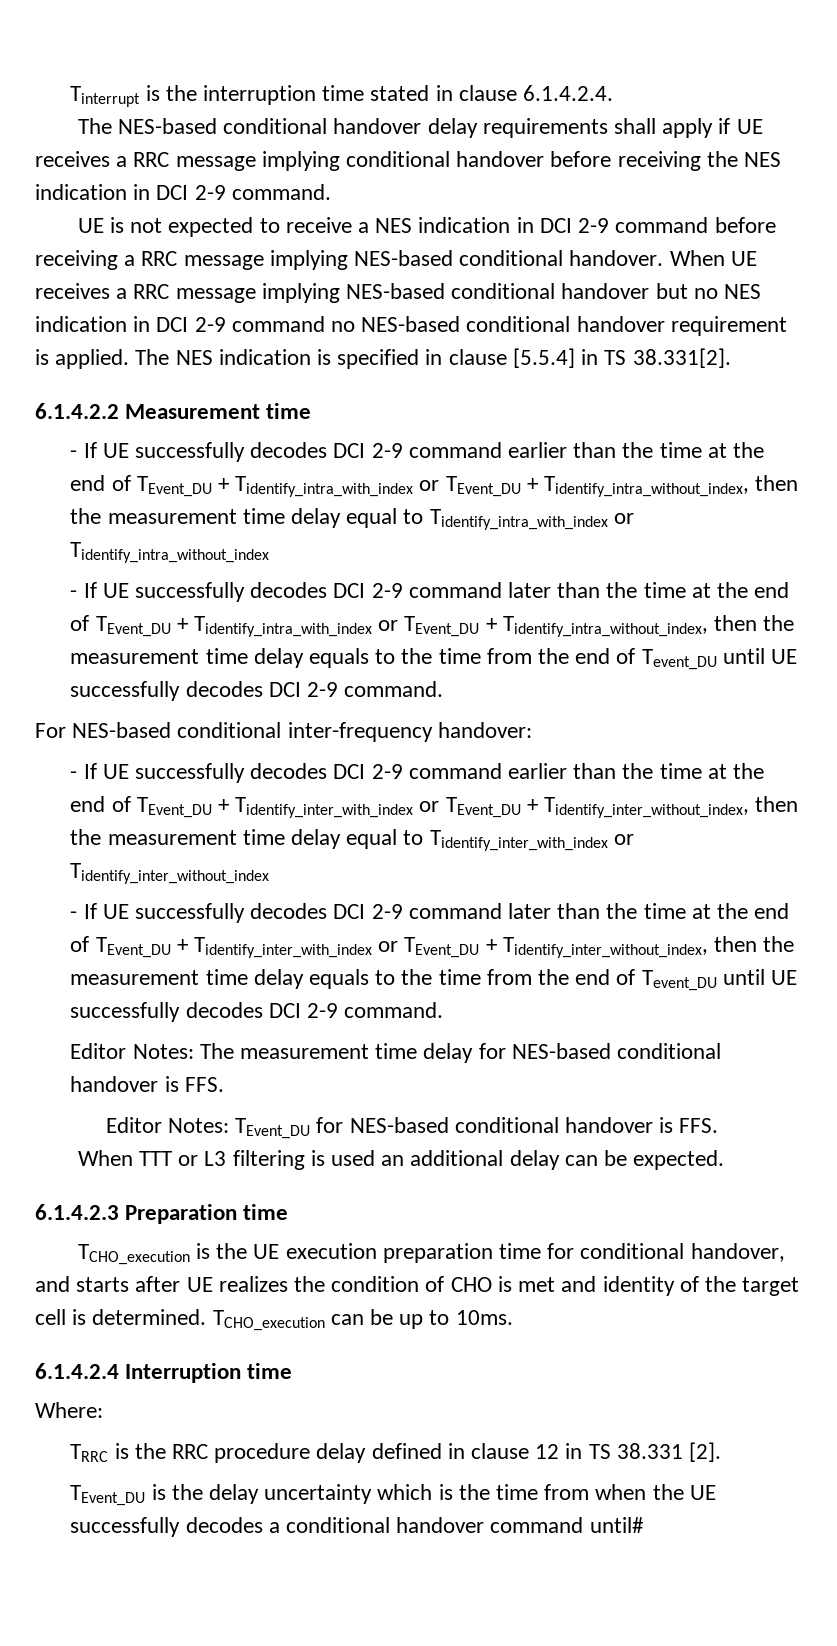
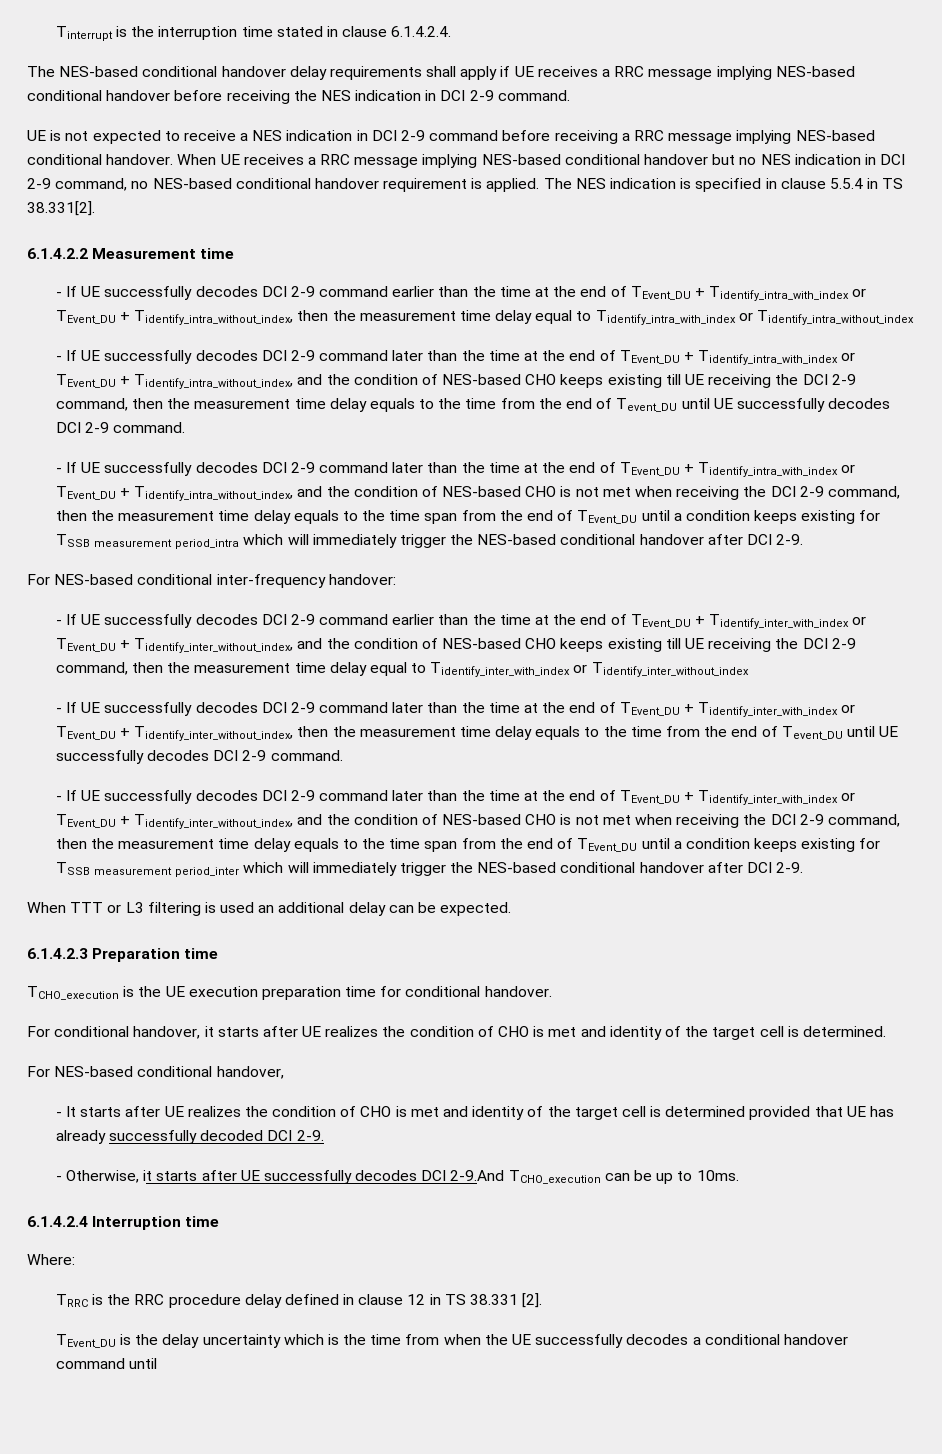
- The NES-based conditional handover delay requirements shall apply if UE receives a RRC message implying conditional handover before receiving the NES indication in DCI 2-9 command.
+ The NES-based conditional handover delay requirements shall apply if UE receives a RRC message implying NES-based conditional handover before receiving the NES indication in DCI 2-9 command.
- When UE receives a RRC message implying NES-based conditional handover but no NES indication in DCI 2-9 command no NES-based conditional handover requirement is applied.
+ When UE receives a RRC message implying NES-based conditional handover but no NES indication in DCI 2-9 command, no NES-based conditional handover requirement is applied.
- The NES indication is specified in clause [5.5.4] in TS 38.331[2].
+ The NES indication is specified in clause 5.5.4 in TS 38.331[2].
- - If UE successfully decodes DCI 2-9 command later than the time at the end of TEvent_DU + Tidentify_intra_with_index or TEvent_DU + Tidentify_intra_without_index, then the measurement time delay equals to the time from the end of Tevent_DU until UE successfully decodes DCI 2-9 command.
+ - If UE successfully decodes DCI 2-9 command later than the time at the end of TEvent_DU + Tidentify_intra_with_index or TEvent_DU + Tidentify_intra_without_index, and the condition of NES-based CHO keeps existing till UE receiving the DCI 2-9 command, then the measurement time delay equals to the time from the end of Tevent_DU until UE successfully decodes DCI 2-9 command.
+ - If UE successfully decodes DCI 2-9 command later than the time at the end of TEvent_DU + Tidentify_intra_with_index or TEvent_DU + Tidentify_intra_without_index, and the condition of NES-based CHO is not met when receiving the DCI 2-9 command, then the measurement time delay equals to the time span from the end of TEvent_DU until a condition keeps existing for TSSB measurement period_intra which will immediately trigger the NES-based conditional handover after DCI 2-9.
- - If UE successfully decodes DCI 2-9 command earlier than the time at the end of TEvent_DU + Tidentify_inter_with_index or TEvent_DU + Tidentify_inter_without_index, then the measurement time delay equal to Tidentify_inter_with_index or Tidentify_inter_without_index
+ - If UE successfully decodes DCI 2-9 command earlier than the time at the end of TEvent_DU + Tidentify_inter_with_index or TEvent_DU + Tidentify_inter_without_index, and the condition of NES-based CHO keeps existing till UE receiving the DCI 2-9 command, then the measurement time delay equal to Tidentify_inter_with_index or Tidentify_inter_without_index
- Editor Notes: The measurement time delay for NES-based conditional handover is FFS.
- Editor Notes: TEvent_DU for NES-based conditional handover is FFS.
+ - If UE successfully decodes DCI 2-9 command later than the time at the end of TEvent_DU + Tidentify_inter_with_index or TEvent_DU + Tidentify_inter_without_index, and the condition of NES-based CHO is not met when receiving the DCI 2-9 command, then the measurement time delay equals to the time span from the end of TEvent_DU until a condition keeps existing for TSSB measurement period_inter which will immediately trigger the NES-based conditional handover after DCI 2-9.
- TCHO_execution is the UE execution preparation time for conditional handover, and starts after UE realizes the condition of CHO is met and identity of the target cell is determined. TCHO_execution can be up to 10ms.
+ TCHO_execution is the UE execution preparation time for conditional handover.
+ For conditional handover, it starts after UE realizes the condition of CHO is met and identity of the target cell is determined.
+ For NES-based conditional handover,
+ - It starts after UE realizes the condition of CHO is met and identity of the target cell is determined provided that UE has already successfully decoded DCI 2-9.
+ - Otherwise, it starts after UE successfully decodes DCI 2-9.And TCHO_execution can be up to 10ms.
- TEvent_DU is the delay uncertainty which is the time from when the UE successfully decodes a conditional handover command until#
+ TEvent_DU is the delay uncertainty which is the time from when the UE successfully decodes a conditional handover command until

